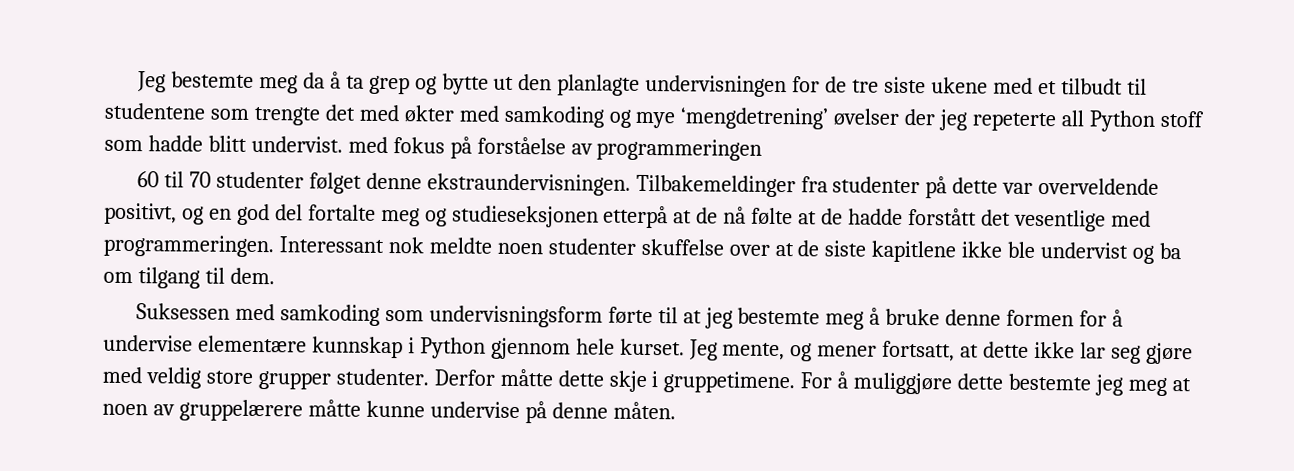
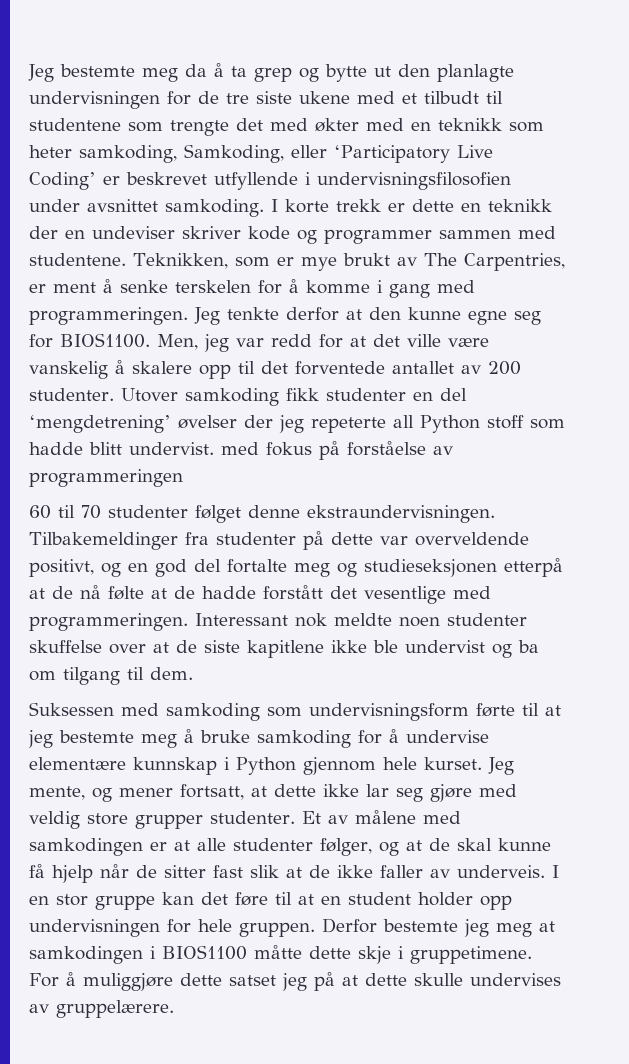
- Jeg bestemte meg da å ta grep og bytte ut den planlagte undervisningen for de tre siste ukene med et tilbudt til studentene som trengte det med økter med samkoding og mye ‘mengdetrening’ øvelser der jeg repeterte all Python stoff som hadde blitt undervist. med fokus på forståelse av programmeringen
+ Jeg bestemte meg da å ta grep og bytte ut den planlagte undervisningen for de tre siste ukene med et tilbudt til studentene som trengte det med økter med en teknikk som heter samkoding, Samkoding, eller ‘Participatory Live Coding’ er beskrevet utfyllende i undervisningsfilosofien under avsnittet samkoding. I korte trekk er dette en teknikk der en undeviser skriver kode og programmer sammen med studentene. Teknikken, som er mye brukt av The Carpentries, er ment å senke terskelen for å komme i gang med programmeringen. Jeg tenkte derfor at den kunne egne seg for BIOS1100. Men, jeg var redd for at det ville være vanskelig å skalere opp til det forventede antallet av 200 studenter. Utover samkoding fikk studenter en del ‘mengdetrening’ øvelser der jeg repeterte all Python stoff som hadde blitt undervist. med fokus på forståelse av programmeringen
- Suksessen med samkoding som undervisningsform førte til at jeg bestemte meg å bruke denne formen for å undervise elementære kunnskap i Python gjennom hele kurset.
+ Suksessen med samkoding som undervisningsform førte til at jeg bestemte meg å bruke samkoding for å undervise elementære kunnskap i Python gjennom hele kurset.
- Derfor måtte dette skje i gruppetimene.
+ Et av målene med samkodingen er at alle studenter følger, og at de skal kunne få hjelp når de sitter fast slik at de ikke faller av underveis. I en stor gruppe kan det føre til at en student holder opp undervisningen for hele gruppen. Derfor bestemte jeg meg at samkodingen i BIOS1100 måtte dette skje i gruppetimene.
- For å muliggjøre dette bestemte jeg meg at noen av gruppelærere måtte kunne undervise på denne måten.
+ For å muliggjøre dette satset jeg på at dette skulle undervises av gruppelærere.

